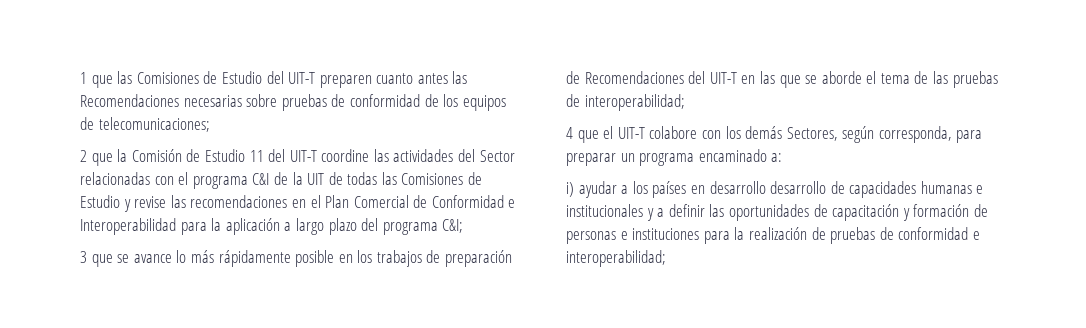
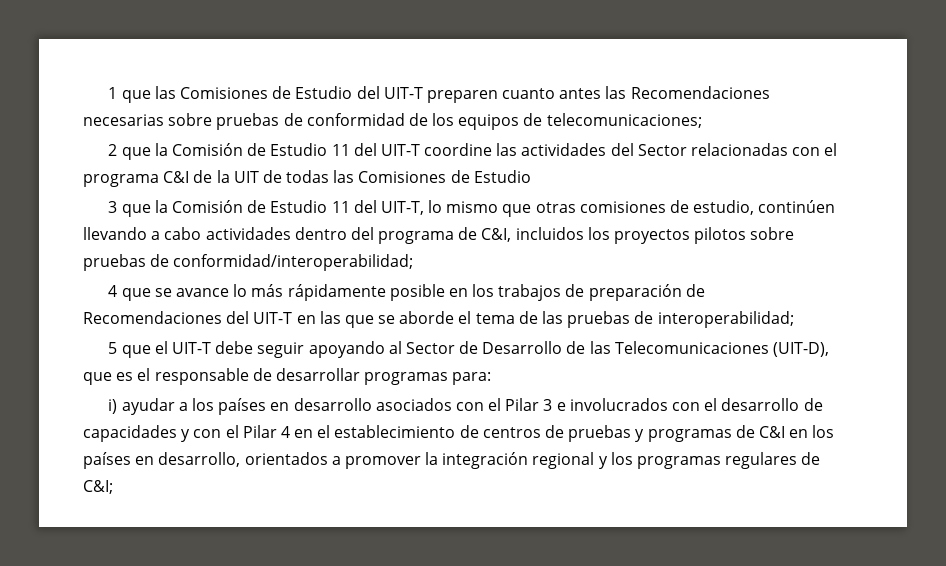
- 2 que la Comisión de Estudio 11 del UIT-T coordine las actividades del Sector relacionadas con el programa C&I de la UIT de todas las Comisiones de Estudio y revise las recomendaciones en el Plan Comercial de Conformidad e Interoperabilidad para la aplicación a largo plazo del programa C&I;
- 3 que se avance lo más rápidamente posible en los trabajos de preparación de Recomendaciones del UIT-T en las que se aborde el tema de las pruebas de interoperabilidad;
+ 2 que la Comisión de Estudio 11 del UIT-T coordine las actividades del Sector relacionadas con el programa C&I de la UIT de todas las Comisiones de Estudio
+ 3 que la Comisión de Estudio 11 del UIT-T, lo mismo que otras comisiones de estudio, continúen llevando a cabo actividades dentro del programa de C&I, incluidos los proyectos pilotos sobre pruebas de conformidad/interoperabilidad;
+ 4 que se avance lo más rápidamente posible en los trabajos de preparación de Recomendaciones del UIT-T en las que se aborde el tema de las pruebas de interoperabilidad;
- 4 que el UIT-T colabore con los demás Sectores, según corresponda, para preparar un programa encaminado a:
+ 5 que el UIT-T debe seguir apoyando al Sector de Desarrollo de las Telecomunicaciones (UIT-D), que es el responsable de desarrollar programas para:
- i) ayudar a los países en desarrollo desarrollo de capacidades humanas e institucionales y a definir las oportunidades de capacitación y formación de personas e instituciones para la realización de pruebas de conformidad e interoperabilidad;
+ i) ayudar a los países en desarrollo asociados con el Pilar 3 e involucrados con el desarrollo de capacidades y con el Pilar 4 en el establecimiento de centros de pruebas y programas de C&I en los países en desarrollo, orientados a promover la integración regional y los programas regulares de C&I;

